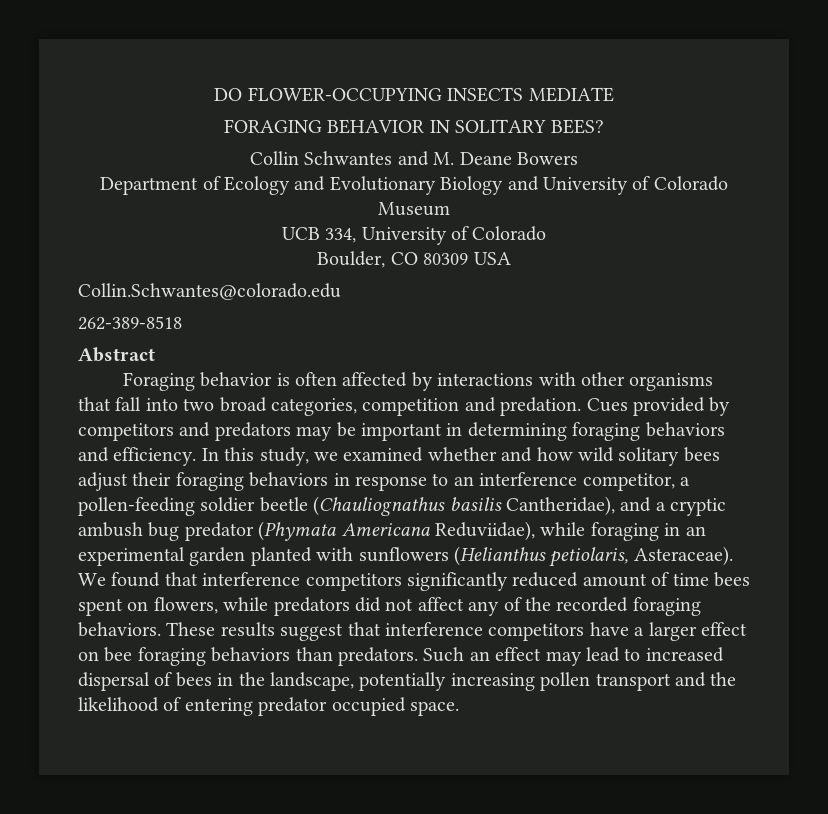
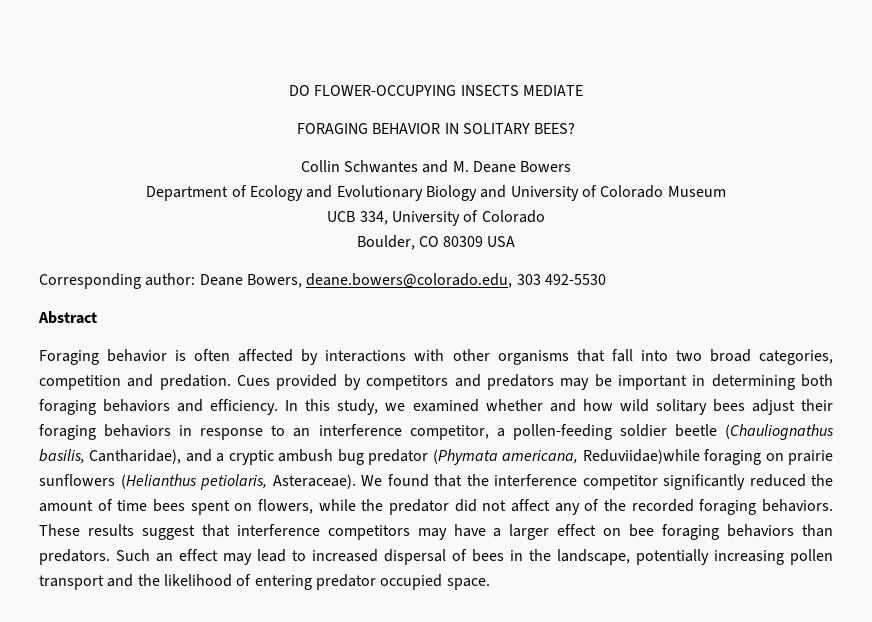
- Collin.Schwantes@colorado.edu
- 262-389-8518
+ Corresponding author: Deane Bowers, deane.bowers@colorado.edu, 303 492-5530
- Cues provided by competitors and predators may be important in determining foraging behaviors and efficiency.
+ Cues provided by competitors and predators may be important in determining both foraging behaviors and efficiency.
- In this study, we examined whether and how wild solitary bees adjust their foraging behaviors in response to an interference competitor, a pollen-feeding soldier beetle (Chauliognathus basilis Cantheridae), and a cryptic ambush bug predator (Phymata Americana Reduviidae), while foraging in an experimental garden planted with sunflowers (Helianthus petiolaris, Asteraceae).
+ In this study, we examined whether and how wild solitary bees adjust their foraging behaviors in response to an interference competitor, a pollen-feeding soldier beetle (Chauliognathus basilis, Cantharidae), and a cryptic ambush bug predator (Phymata americana, Reduviidae)while foraging on prairie sunflowers (Helianthus petiolaris, Asteraceae).
- We found that interference competitors significantly reduced amount of time bees spent on flowers, while predators did not affect any of the recorded foraging behaviors.
+ We found that the interference competitor significantly reduced the amount of time bees spent on flowers, while the predator did not affect any of the recorded foraging behaviors.
- These results suggest that interference competitors have a larger effect on bee foraging behaviors than predators.
+ These results suggest that interference competitors may have a larger effect on bee foraging behaviors than predators.

